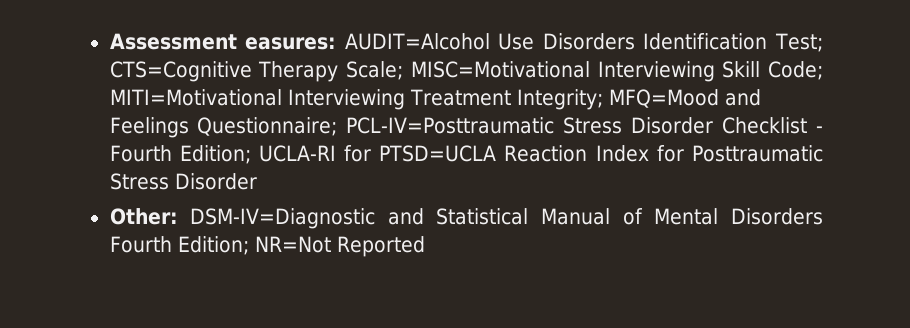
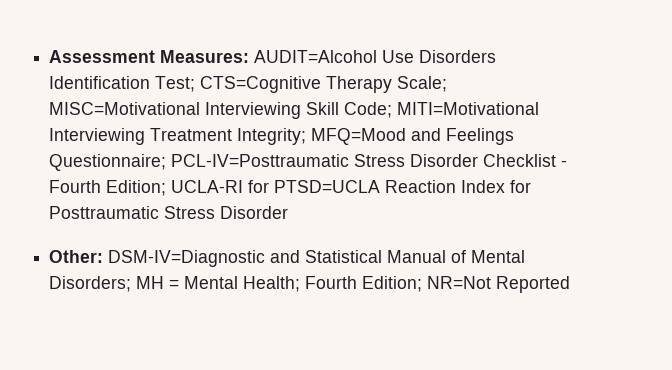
- Assessment easures: AUDIT=Alcohol Use Disorders Identification Test; CTS=Cognitive Therapy Scale; MISC=Motivational Interviewing Skill Code; MITI=Motivational Interviewing Treatment Integrity; MFQ=Mood and Feelings Questionnaire; PCL-IV=Posttraumatic Stress Disorder Checklist - Fourth Edition; UCLA-RI for PTSD=UCLA Reaction Index for Posttraumatic Stress Disorder
+ Assessment Measures: AUDIT=Alcohol Use Disorders Identification Test; CTS=Cognitive Therapy Scale; MISC=Motivational Interviewing Skill Code; MITI=Motivational Interviewing Treatment Integrity; MFQ=Mood and Feelings Questionnaire; PCL-IV=Posttraumatic Stress Disorder Checklist - Fourth Edition; UCLA-RI for PTSD=UCLA Reaction Index for Posttraumatic Stress Disorder
- Other: DSM-IV=Diagnostic and Statistical Manual of Mental Disorders Fourth Edition; NR=Not Reported
+ Other: DSM-IV=Diagnostic and Statistical Manual of Mental Disorders; MH = Mental Health; Fourth Edition; NR=Not Reported

